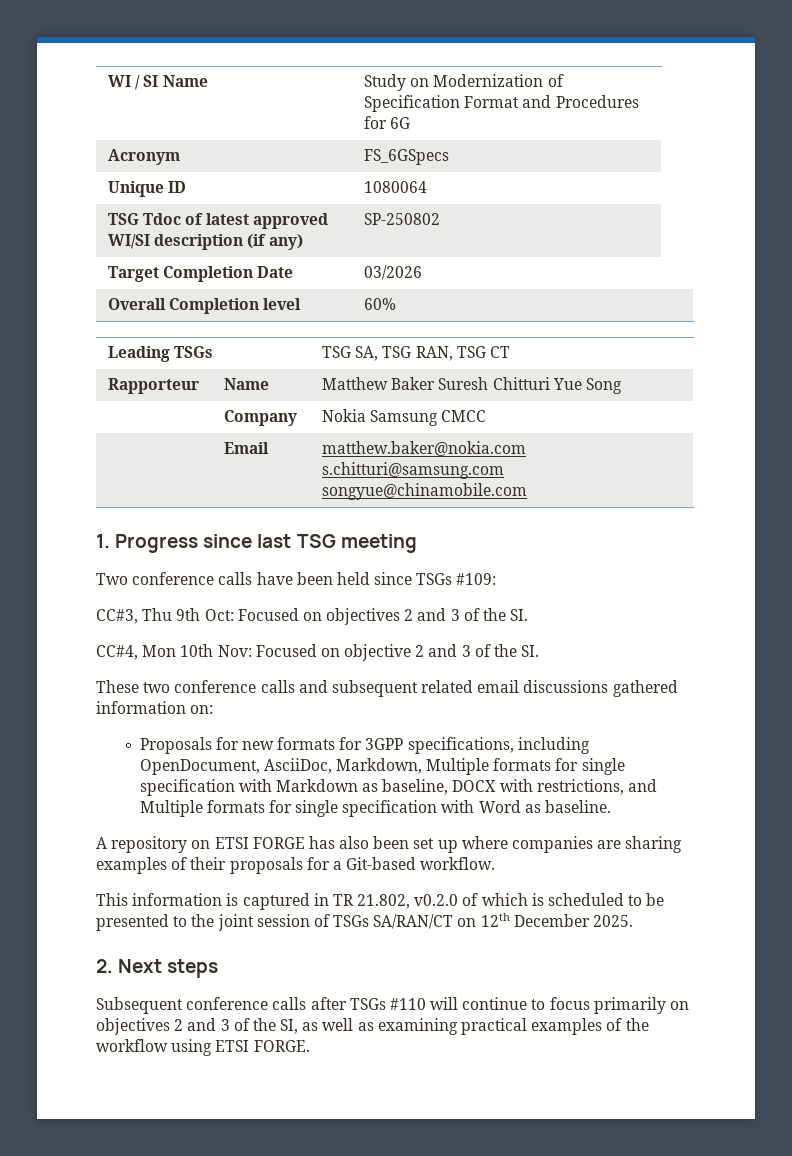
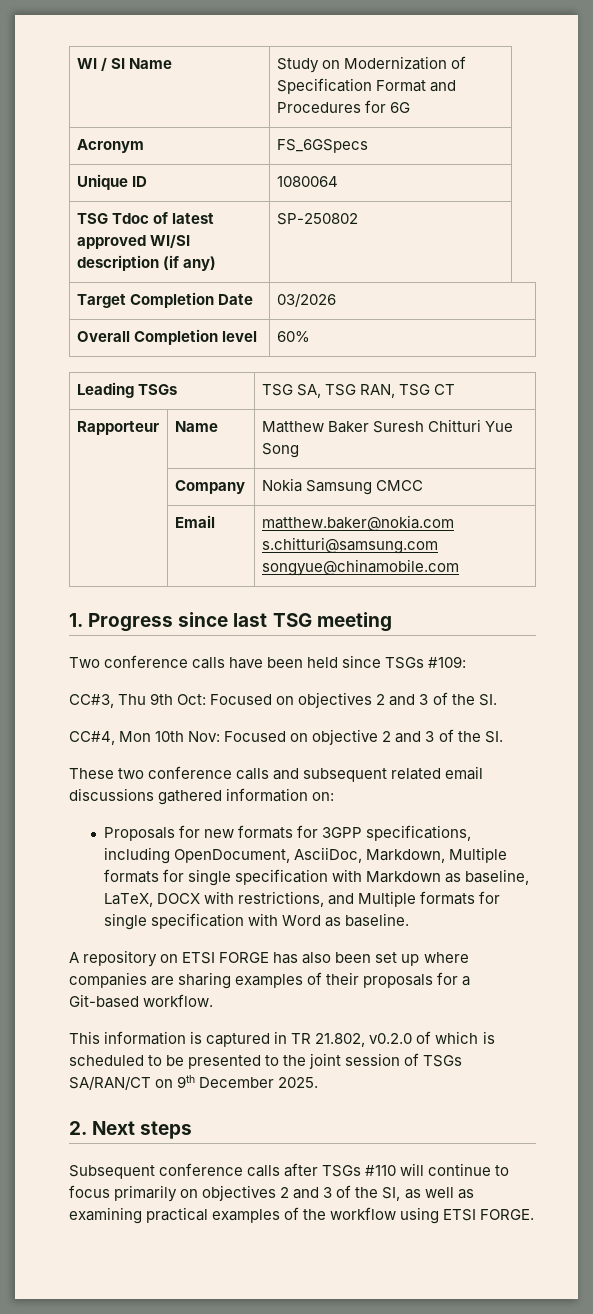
- Proposals for new formats for 3GPP specifications, including OpenDocument, AsciiDoc, Markdown, Multiple formats for single specification with Markdown as baseline, DOCX with restrictions, and Multiple formats for single specification with Word as baseline.
+ Proposals for new formats for 3GPP specifications, including OpenDocument, AsciiDoc, Markdown, Multiple formats for single specification with Markdown as baseline, LaTeX, DOCX with restrictions, and Multiple formats for single specification with Word as baseline.
- This information is captured in TR 21.802, v0.2.0 of which is scheduled to be presented to the joint session of TSGs SA/RAN/CT on 12th December 2025.
+ This information is captured in TR 21.802, v0.2.0 of which is scheduled to be presented to the joint session of TSGs SA/RAN/CT on 9th December 2025.

